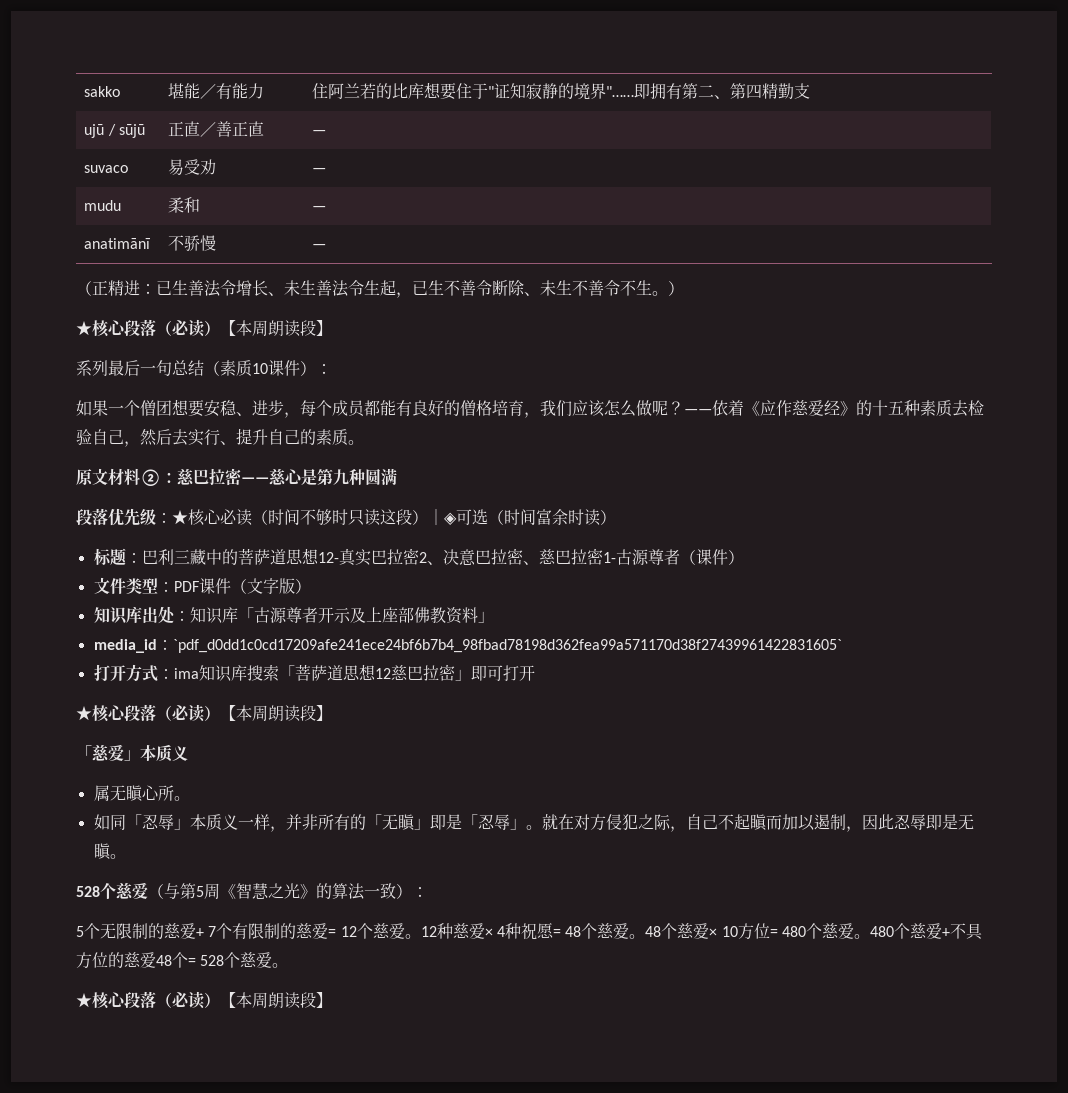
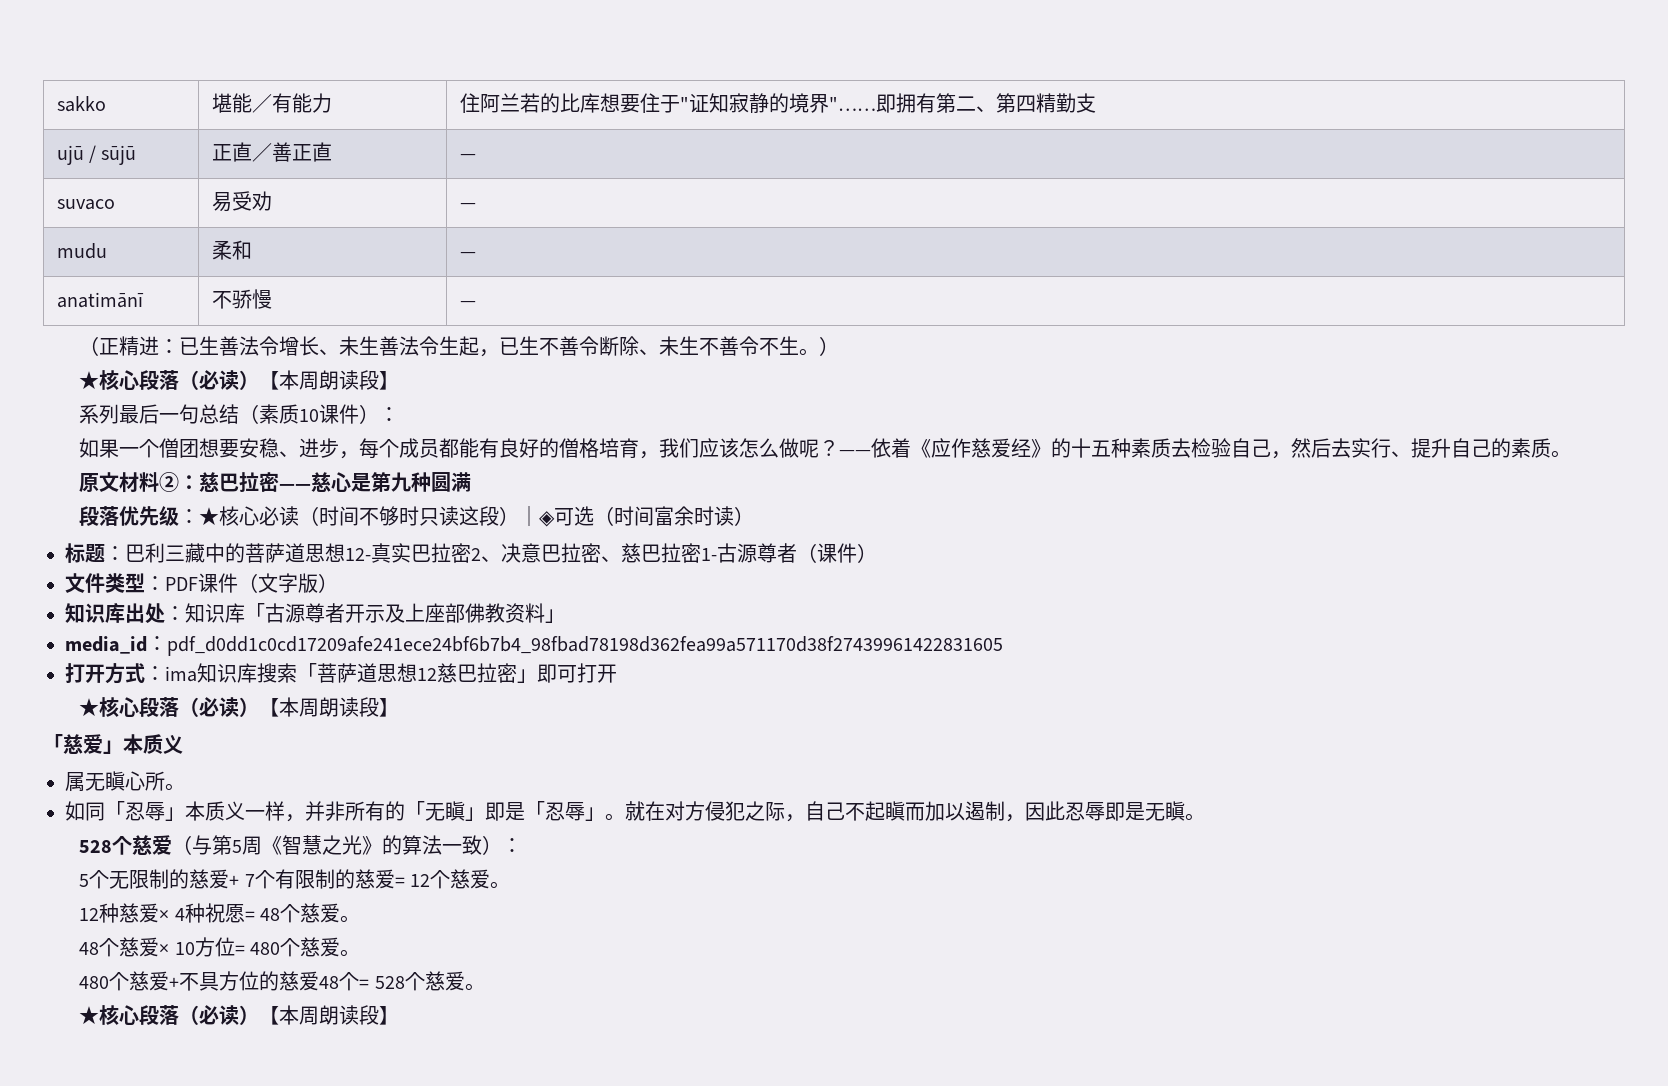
- media_id：`pdf_d0dd1c0cd17209afe241ece24bf6b7b4_98fbad78198d362fea99a571170d38f27439961422831605`
+ media_id：pdf_d0dd1c0cd17209afe241ece24bf6b7b4_98fbad78198d362fea99a571170d38f27439961422831605
- 5个无限制的慈爱+ 7个有限制的慈爱= 12个慈爱。12种慈爱× 4种祝愿= 48个慈爱。48个慈爱× 10方位= 480个慈爱。480个慈爱+不具方位的慈爱48个= 528个慈爱。
+ 5个无限制的慈爱+ 7个有限制的慈爱= 12个慈爱。
+ 12种慈爱× 4种祝愿= 48个慈爱。
+ 48个慈爱× 10方位= 480个慈爱。
+ 480个慈爱+不具方位的慈爱48个= 528个慈爱。

